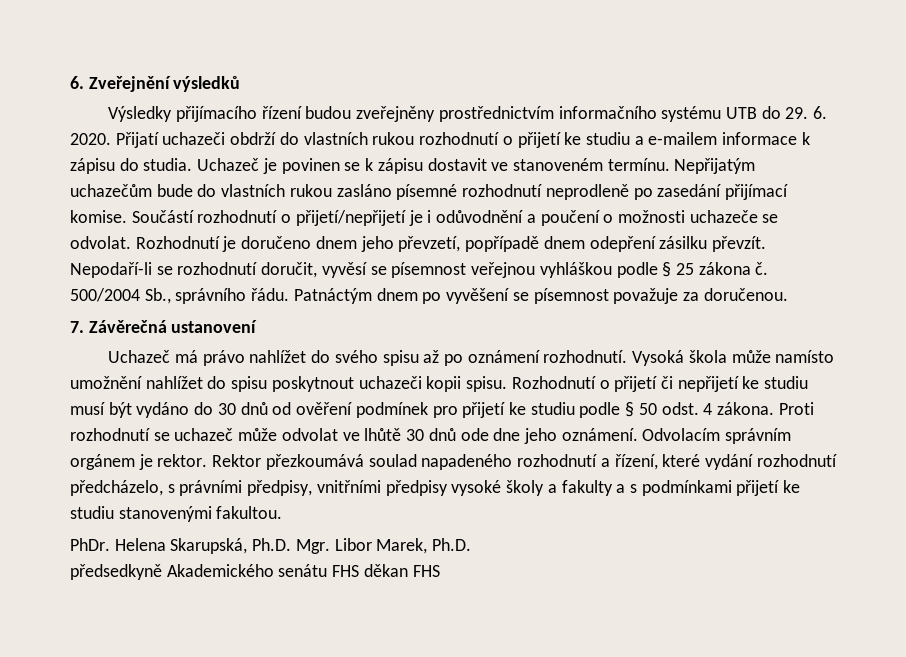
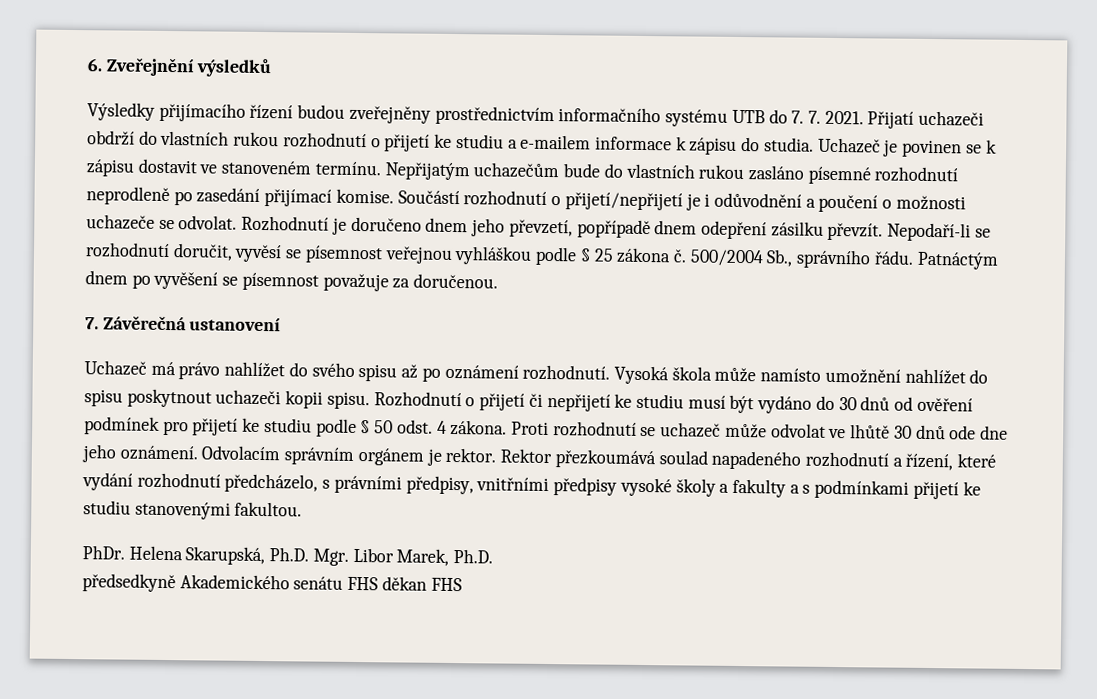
- Výsledky přijímacího řízení budou zveřejněny prostřednictvím informačního systému UTB do 29. 6. 2020.
+ Výsledky přijímacího řízení budou zveřejněny prostřednictvím informačního systému UTB do 7. 7. 2021.

